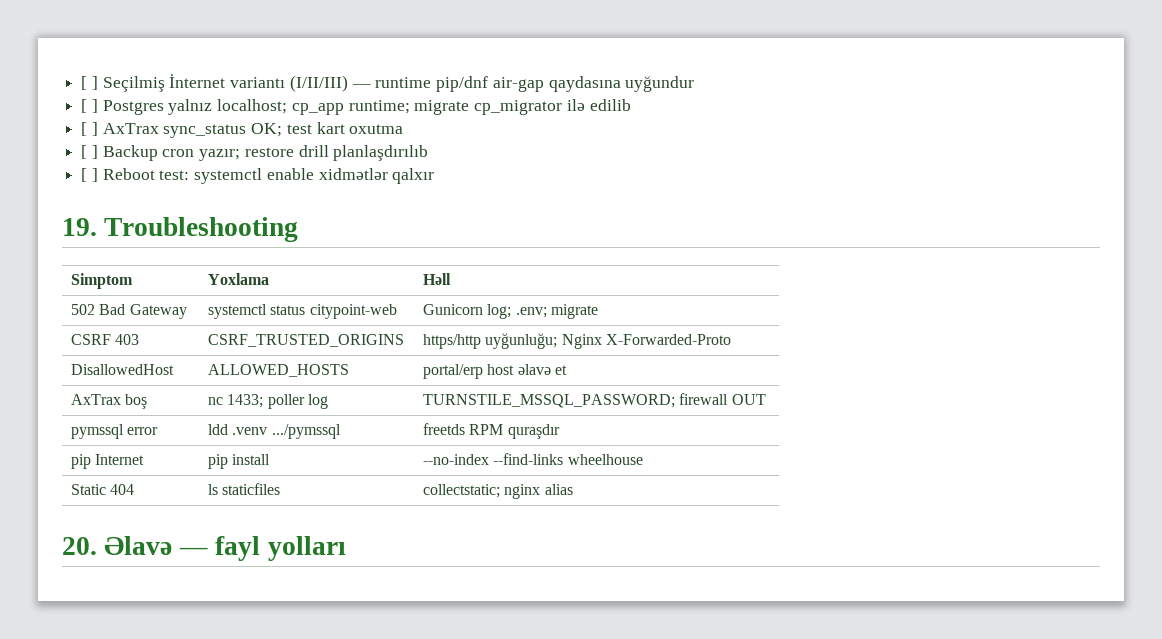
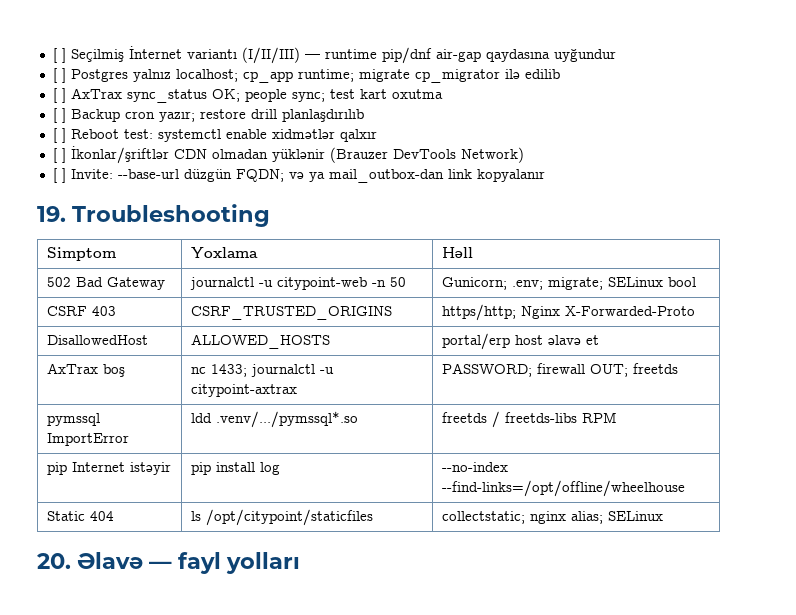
- [ ] AxTrax sync_status OK; test kart oxutma
+ [ ] AxTrax sync_status OK; people sync; test kart oxutma
+ [ ] İkonlar/şriftlər CDN olmadan yüklənir (Brauzer DevTools Network)
+ [ ] Invite: --base-url düzgün FQDN; və ya mail_outbox-dan link kopyalanır
- 502 Bad Gateway | systemctl status citypoint-web | Gunicorn log; .env; migrate
+ 502 Bad Gateway | journalctl -u citypoint-web -n 50 | Gunicorn; .env; migrate; SELinux bool
- CSRF 403 | CSRF_TRUSTED_ORIGINS | https/http uyğunluğu; Nginx X-Forwarded-Proto
+ CSRF 403 | CSRF_TRUSTED_ORIGINS | https/http; Nginx X-Forwarded-Proto
- AxTrax boş | nc 1433; poller log | TURNSTILE_MSSQL_PASSWORD; firewall OUT
+ AxTrax boş | nc 1433; journalctl -u citypoint-axtrax | PASSWORD; firewall OUT; freetds
- pymssql error | ldd .venv .../pymssql | freetds RPM quraşdır
+ pymssql ImportError | ldd .venv/.../pymssql*.so | freetds / freetds-libs RPM
- pip Internet | pip install | --no-index --find-links wheelhouse
+ pip Internet istəyir | pip install log | --no-index --find-links=/opt/offline/wheelhouse
- Static 404 | ls staticfiles | collectstatic; nginx alias
+ Static 404 | ls /opt/citypoint/staticfiles | collectstatic; nginx alias; SELinux

